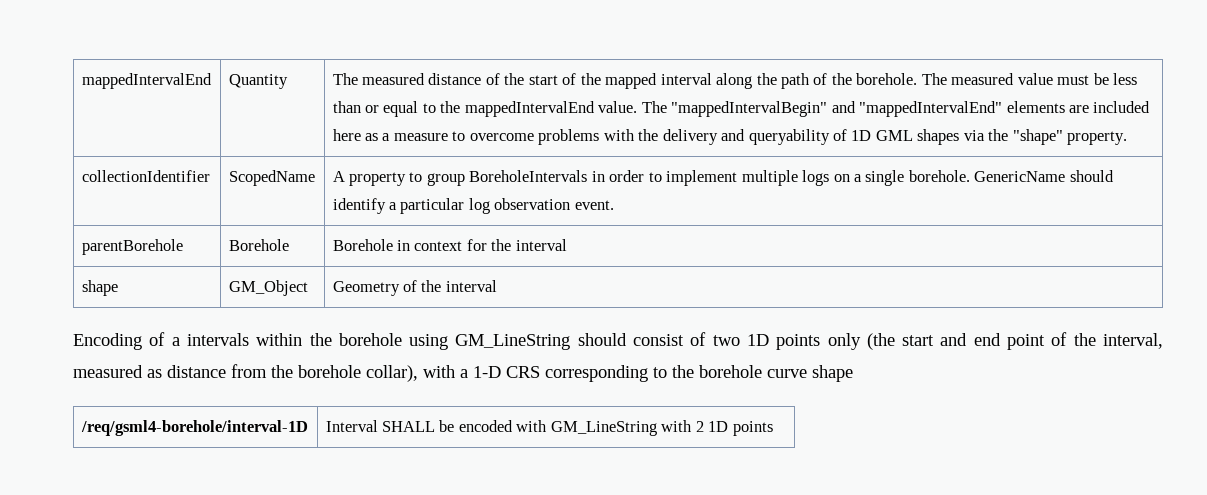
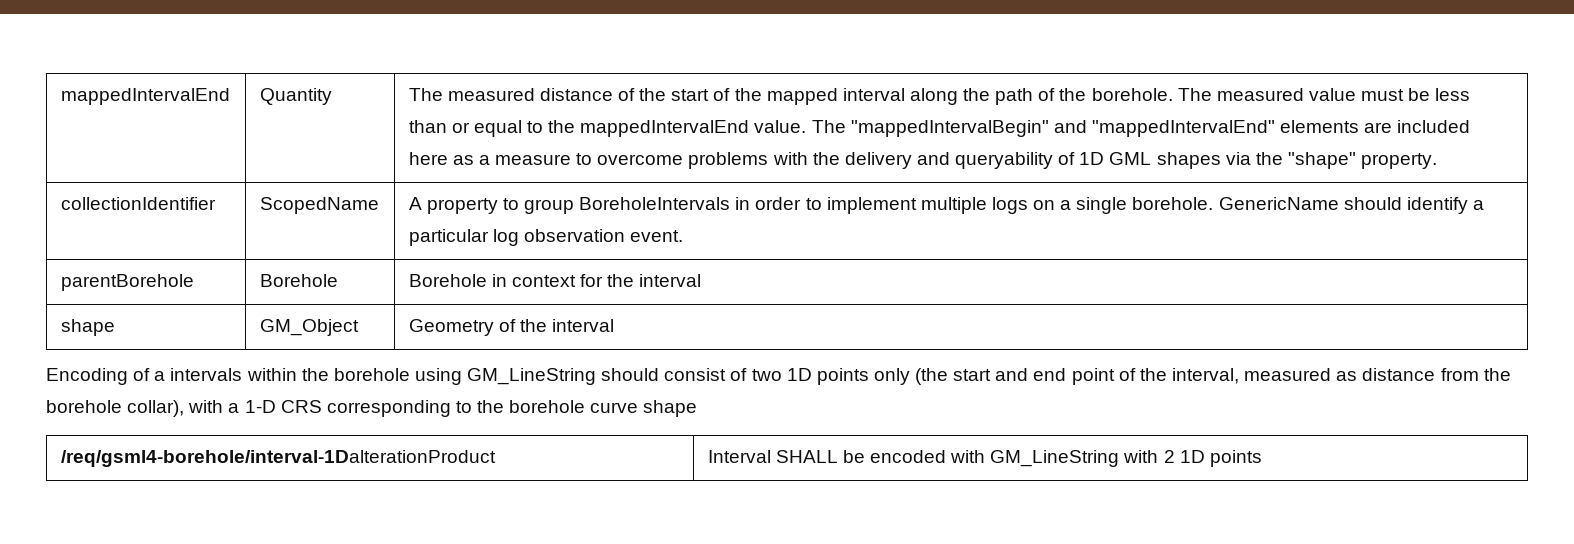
- /req/gsml4-borehole/interval-1D | Interval SHALL be encoded with GM_LineString with 2 1D points
+ /req/gsml4-borehole/interval-1DalterationProduct | Interval SHALL be encoded with GM_LineString with 2 1D points

